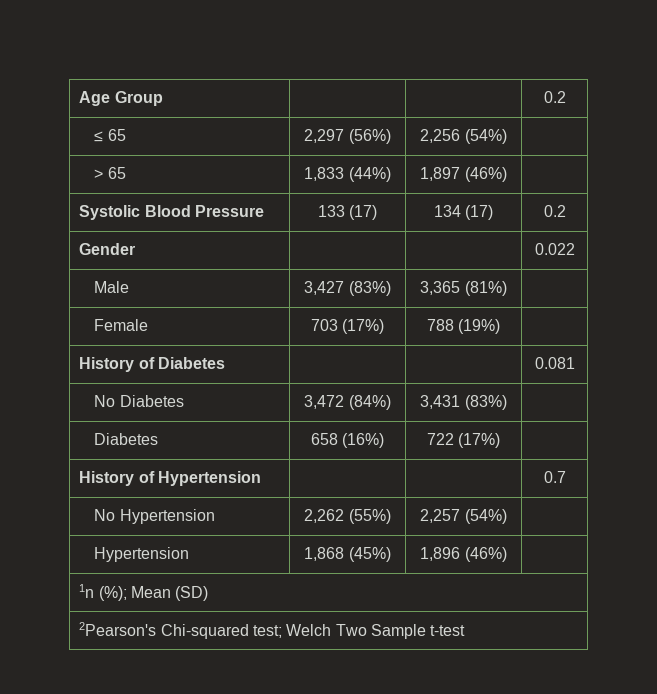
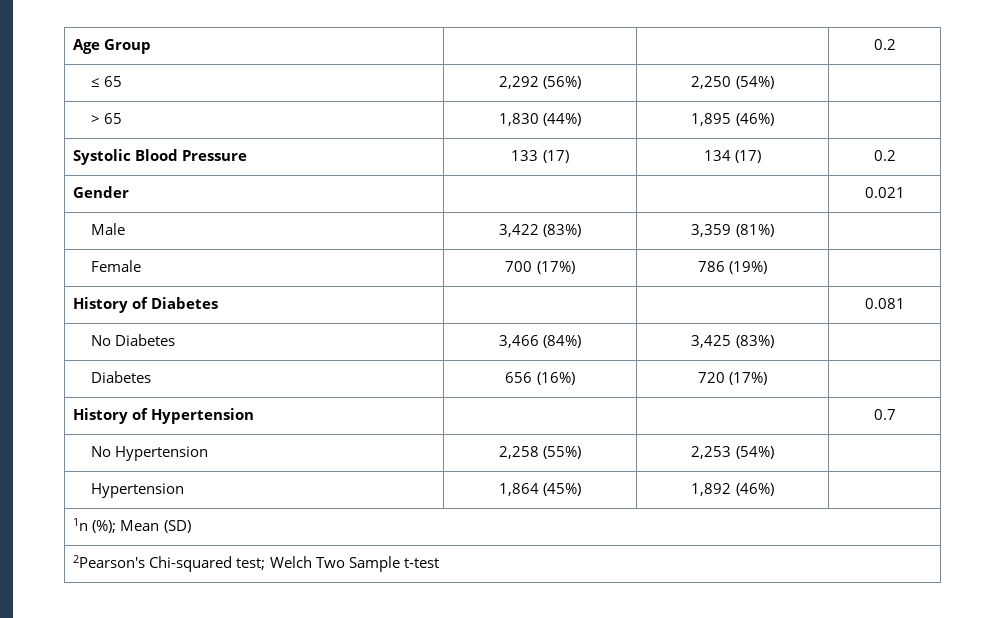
- ≤ 65 | 2,297 (56%) | 2,256 (54%) |
+ ≤ 65 | 2,292 (56%) | 2,250 (54%) |
- > 65 | 1,833 (44%) | 1,897 (46%) |
+ > 65 | 1,830 (44%) | 1,895 (46%) |
- Gender | | | 0.022
+ Gender | | | 0.021
- Male | 3,427 (83%) | 3,365 (81%) |
+ Male | 3,422 (83%) | 3,359 (81%) |
- Female | 703 (17%) | 788 (19%) |
+ Female | 700 (17%) | 786 (19%) |
- No Diabetes | 3,472 (84%) | 3,431 (83%) |
+ No Diabetes | 3,466 (84%) | 3,425 (83%) |
- Diabetes | 658 (16%) | 722 (17%) |
+ Diabetes | 656 (16%) | 720 (17%) |
- No Hypertension | 2,262 (55%) | 2,257 (54%) |
+ No Hypertension | 2,258 (55%) | 2,253 (54%) |
- Hypertension | 1,868 (45%) | 1,896 (46%) |
+ Hypertension | 1,864 (45%) | 1,892 (46%) |

